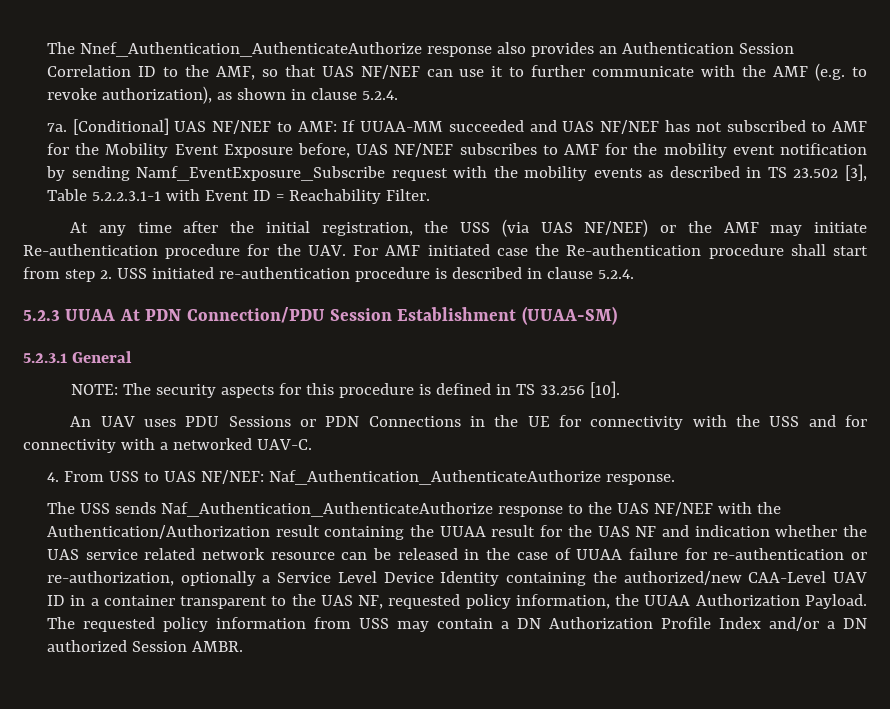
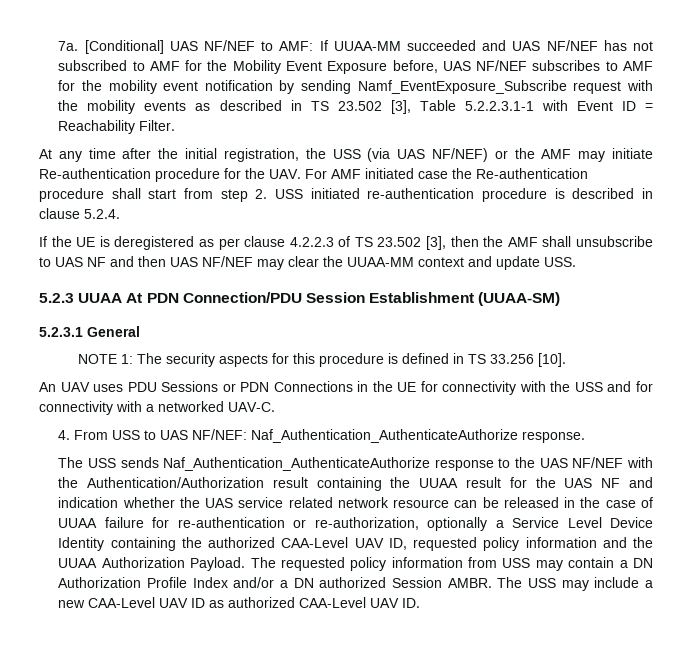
- The Nnef_Authentication_AuthenticateAuthorize response also provides an Authentication Session Correlation ID to the AMF, so that UAS NF/NEF can use it to further communicate with the AMF (e.g. to revoke authorization), as shown in clause 5.2.4.
+ If the UE is deregistered as per clause 4.2.2.3 of TS 23.502 [3], then the AMF shall unsubscribe to UAS NF and then UAS NF/NEF may clear the UUAA-MM context and update USS.
- NOTE: The security aspects for this procedure is defined in TS 33.256 [10].
+ NOTE 1: The security aspects for this procedure is defined in TS 33.256 [10].
- The USS sends Naf_Authentication_AuthenticateAuthorize response to the UAS NF/NEF with the Authentication/Authorization result containing the UUAA result for the UAS NF and indication whether the UAS service related network resource can be released in the case of UUAA failure for re-authentication or re-authorization, optionally a Service Level Device Identity containing the authorized/new CAA-Level UAV ID in a container transparent to the UAS NF, requested policy information, the UUAA Authorization Payload.
+ The USS sends Naf_Authentication_AuthenticateAuthorize response to the UAS NF/NEF with the Authentication/Authorization result containing the UUAA result for the UAS NF and indication whether the UAS service related network resource can be released in the case of UUAA failure for re-authentication or re-authorization, optionally a Service Level Device Identity containing the authorized CAA-Level UAV ID, requested policy information and the UUAA Authorization Payload.
+ The USS may include a new CAA-Level UAV ID as authorized CAA-Level UAV ID.

